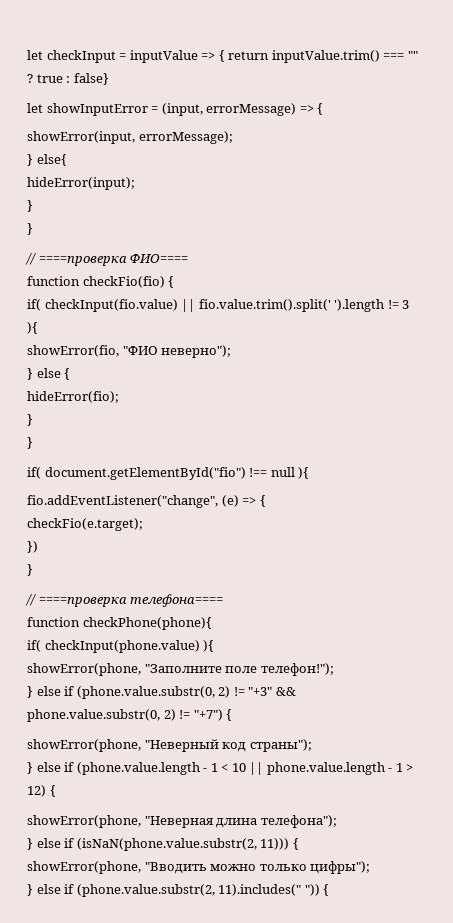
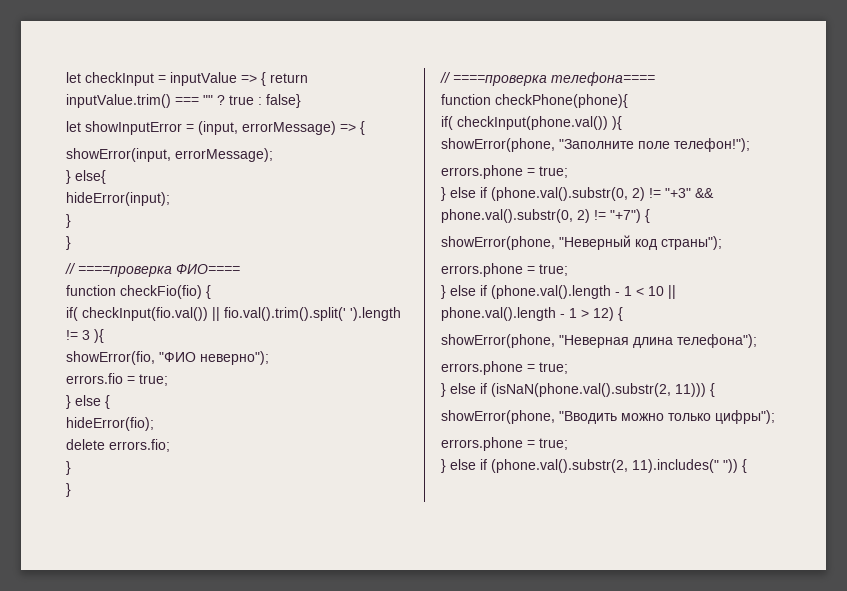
- if( checkInput(fio.value) || fio.value.trim().split(' ').length != 3 ){
+ if( checkInput(fio.val()) || fio.val().trim().split(' ').length != 3 ){
+ errors.fio = true;
  hideError(fio);
+ delete errors.fio;
  }
- }
- if( document.getElementById("fio") !== null ){
- fio.addEventListener("change", (e) => {
- checkFio(e.target);
- })
- if( checkInput(phone.value) ){
+ if( checkInput(phone.val()) ){
  showError(phone, "Заполните поле телефон!");
- } else if (phone.value.substr(0, 2) != "+3" && phone.value.substr(0, 2) != "+7") {
+ errors.phone = true;
+ } else if (phone.val().substr(0, 2) != "+3" && phone.val().substr(0, 2) != "+7") {
  showError(phone, "Неверный код страны");
- } else if (phone.value.length - 1 < 10 || phone.value.length - 1 > 12) {
+ errors.phone = true;
+ } else if (phone.val().length - 1 < 10 || phone.val().length - 1 > 12) {
  showError(phone, "Неверная длина телефона");
- } else if (isNaN(phone.value.substr(2, 11))) {
+ errors.phone = true;
+ } else if (isNaN(phone.val().substr(2, 11))) {
  showError(phone, "Вводить можно только цифры");
- } else if (phone.value.substr(2, 11).includes(" ")) {
+ errors.phone = true;
+ } else if (phone.val().substr(2, 11).includes(" ")) {

